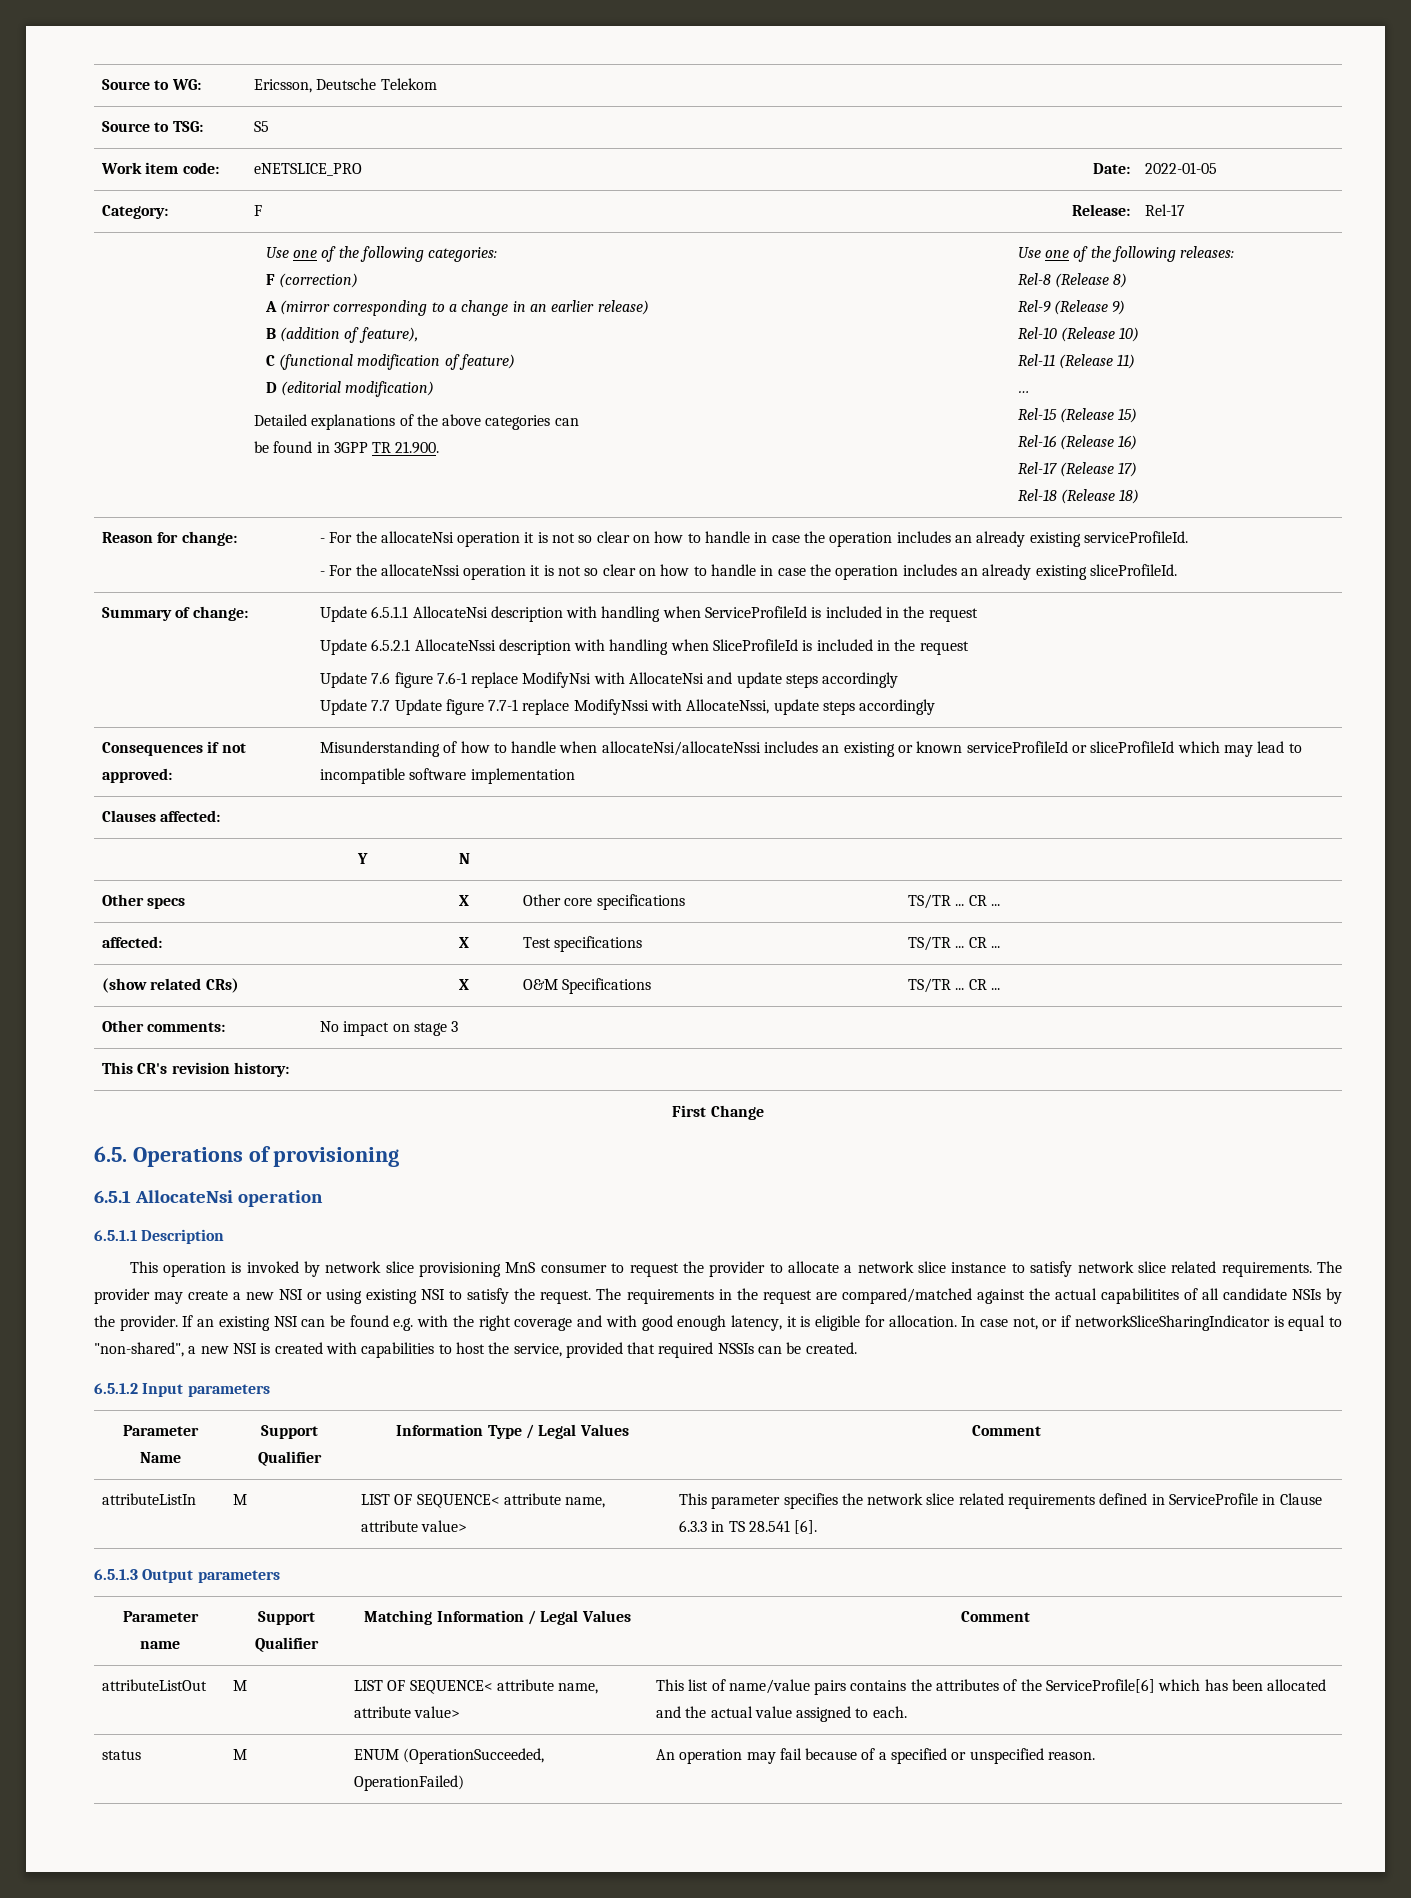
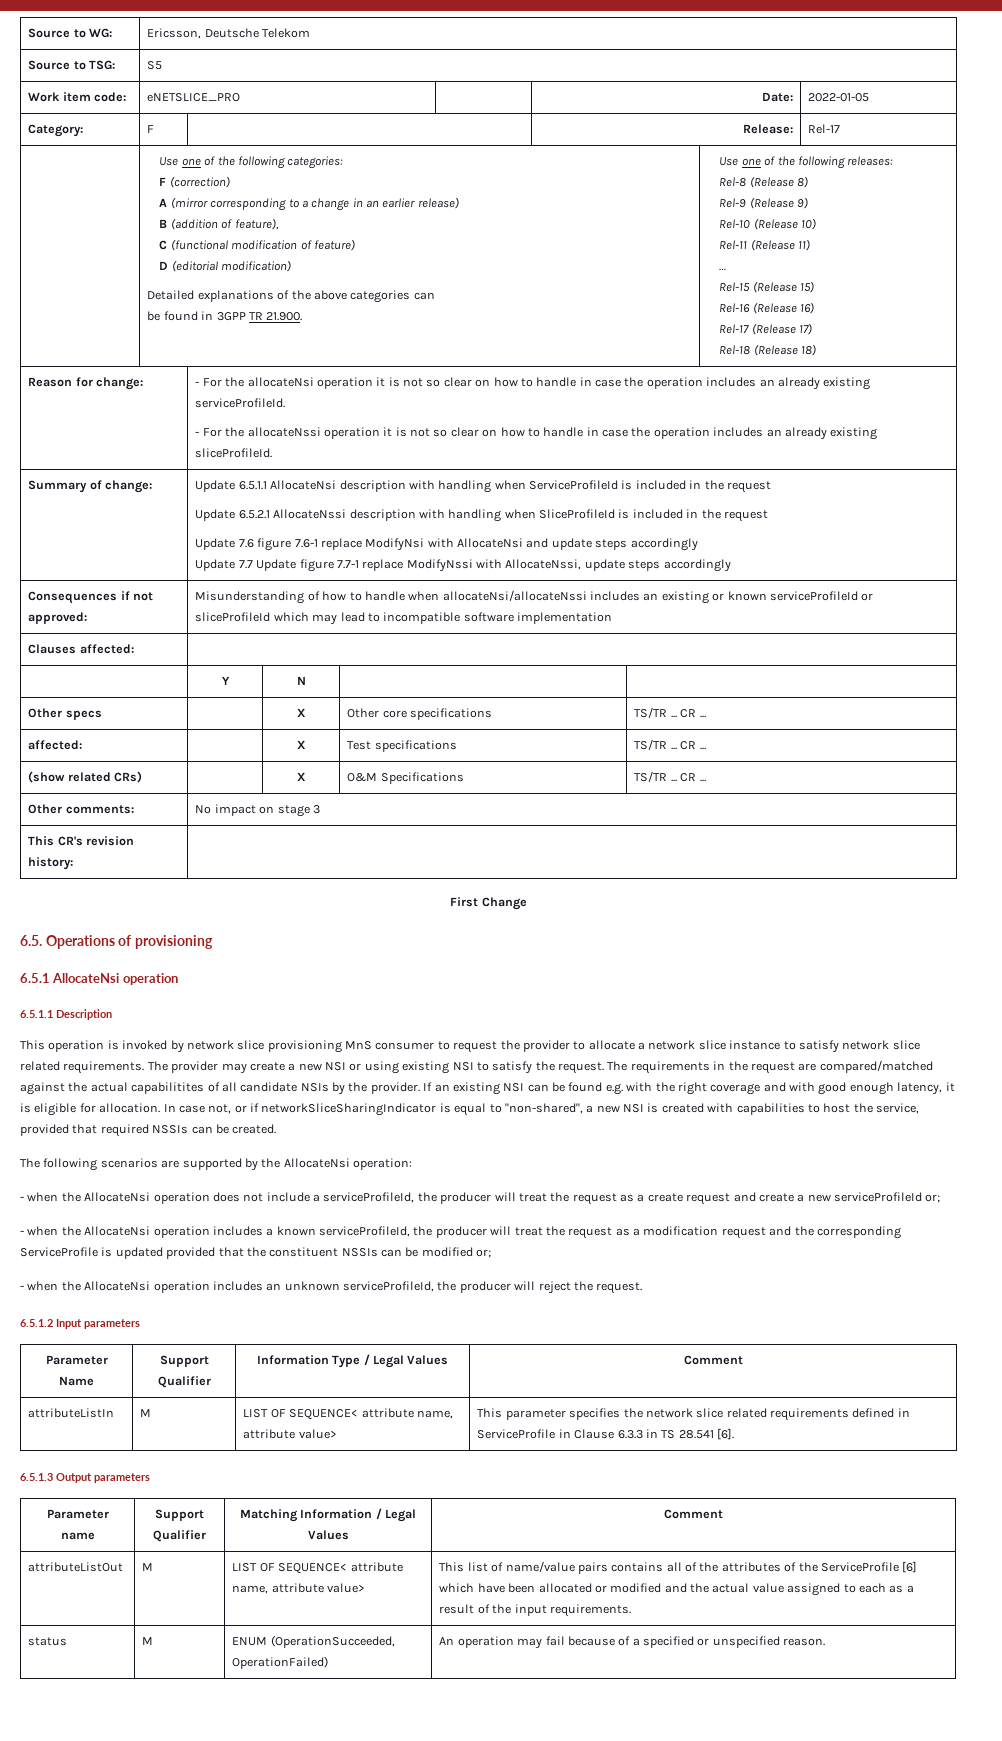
+ The following scenarios are supported by the AllocateNsi operation:
+ - when the AllocateNsi operation does not include a serviceProfileId, the producer will treat the request as a create request and create a new serviceProfileId or;
+ - when the AllocateNsi operation includes a known serviceProfileId, the producer will treat the request as a modification request and the corresponding ServiceProfile is updated provided that the constituent NSSIs can be modified or;
+ - when the AllocateNsi operation includes an unknown serviceProfileId, the producer will reject the request.
- This list of name/value pairs contains the attributes of the ServiceProfile[6] which has been allocated and the actual value assigned to each.
+ This list of name/value pairs contains all of the attributes of the ServiceProfile [6] which have been allocated or modified and the actual value assigned to each as a result of the input requirements.

